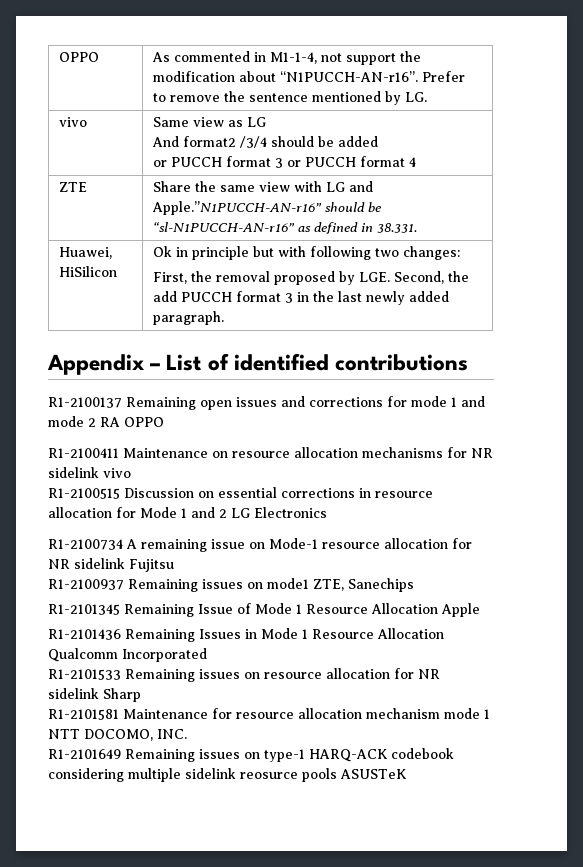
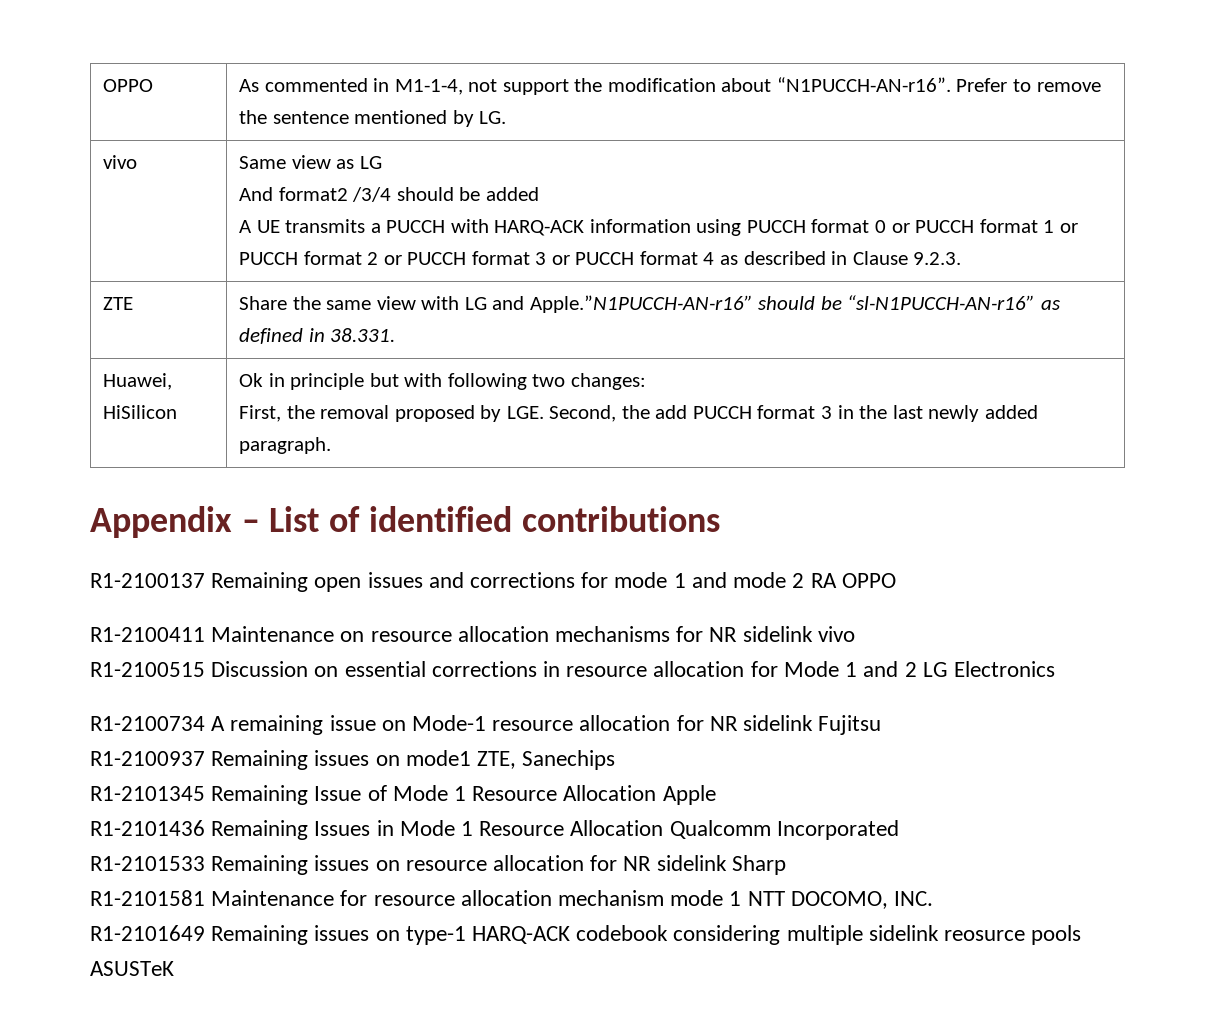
- or PUCCH format 3 or PUCCH format 4
+ A UE transmits a PUCCH with HARQ-ACK information using PUCCH format 0 or PUCCH format 1 or PUCCH format 2 or PUCCH format 3 or PUCCH format 4 as described in Clause 9.2.3.

